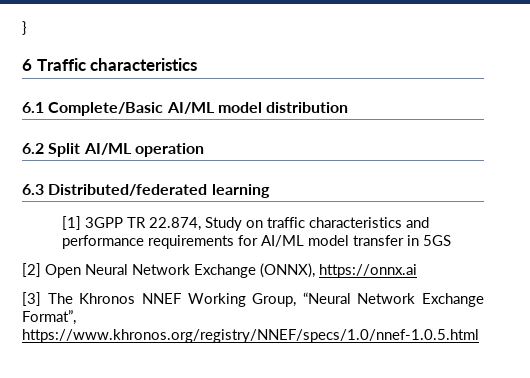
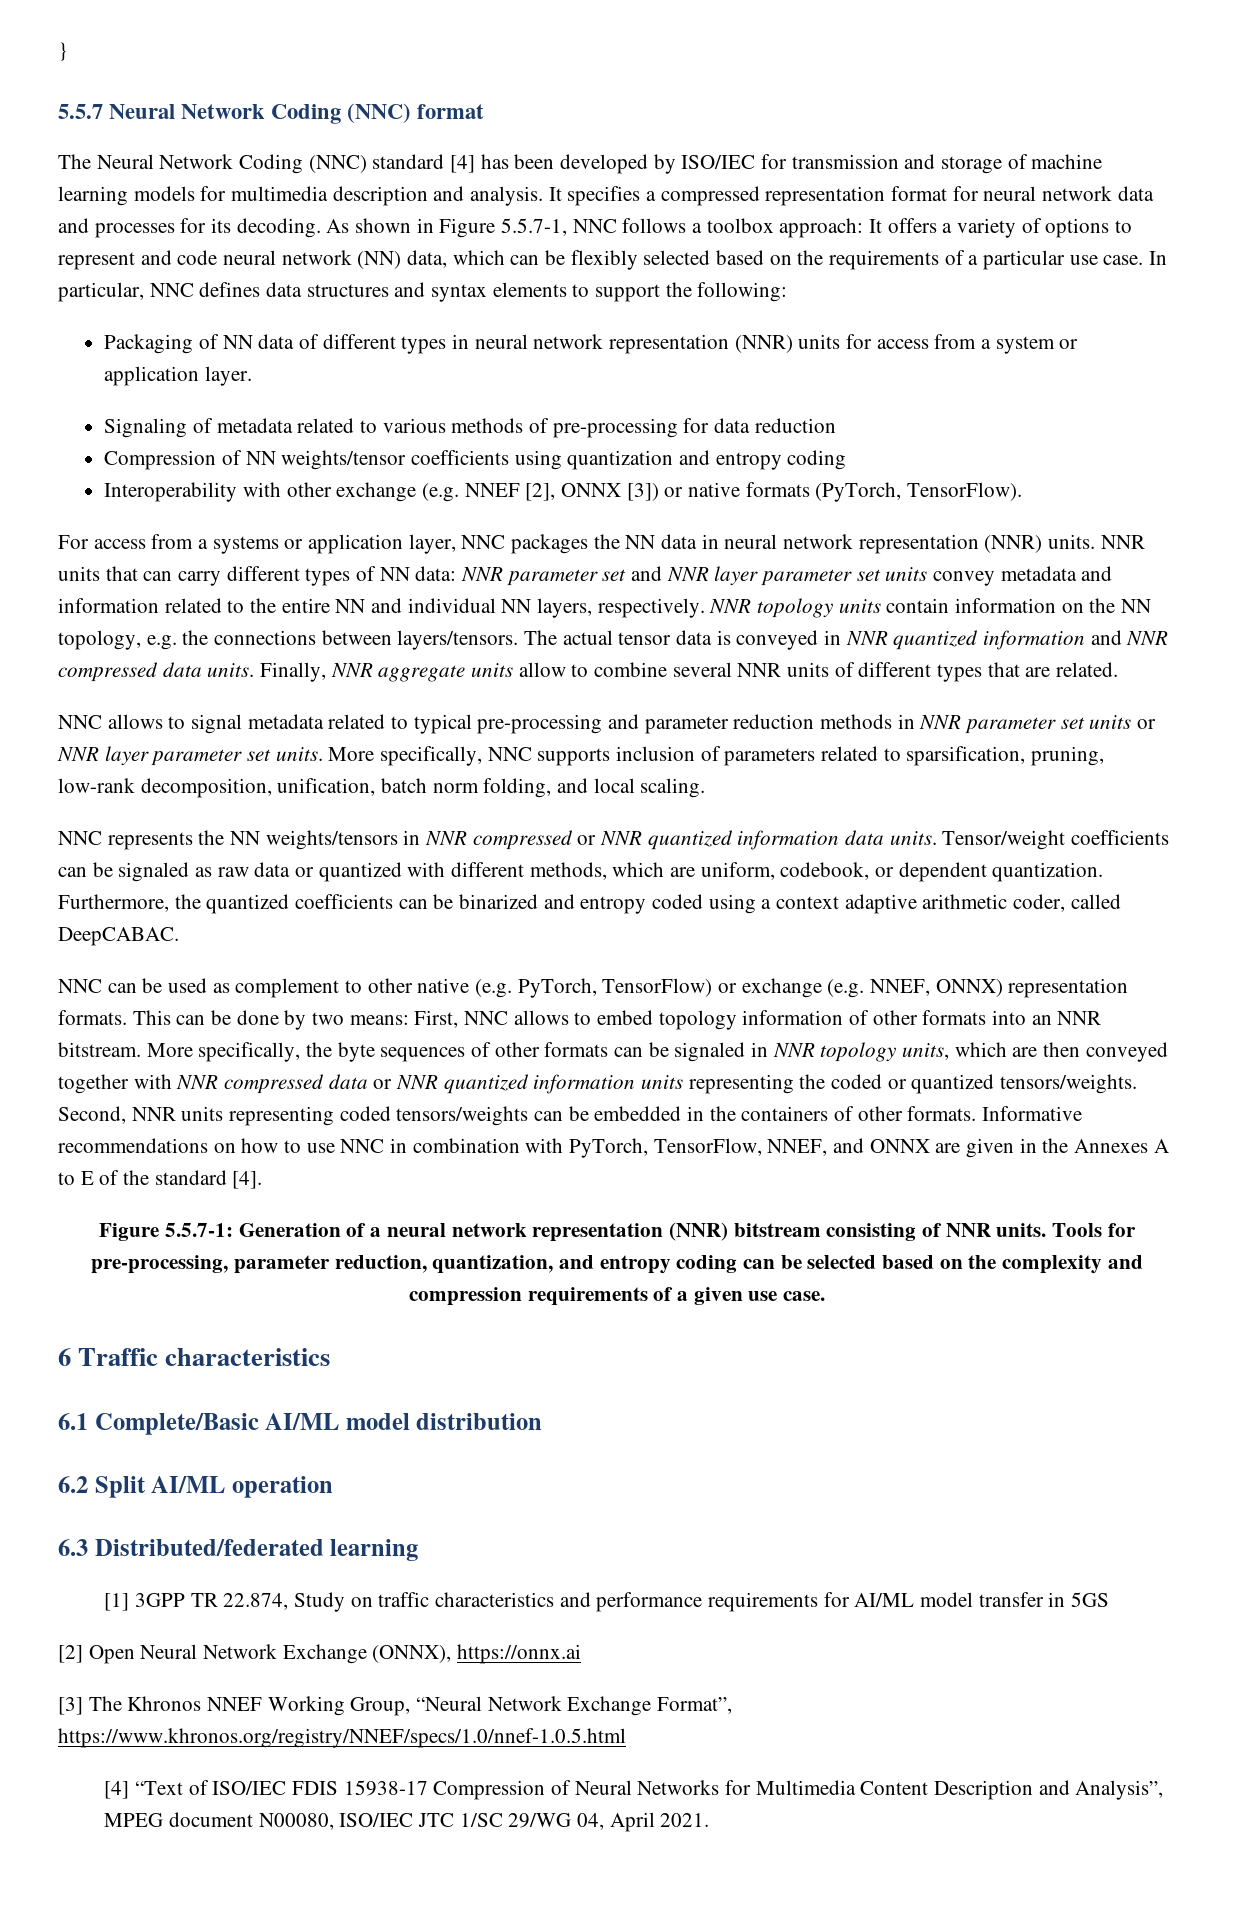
+ 5.5.7 Neural Network Coding (NNC) format
+ The Neural Network Coding (NNC) standard [4] has been developed by ISO/IEC for transmission and storage of machine learning models for multimedia description and analysis. It specifies a compressed representation format for neural network data and processes for its decoding. As shown in Figure 5.5.7-1, NNC follows a toolbox approach: It offers a variety of options to represent and code neural network (NN) data, which can be flexibly selected based on the requirements of a particular use case. In particular, NNC defines data structures and syntax elements to support the following:
+ Packaging of NN data of different types in neural network representation (NNR) units for access from a system or application layer.
+ Signaling of metadata related to various methods of pre-processing for data reduction
+ Compression of NN weights/tensor coefficients using quantization and entropy coding
+ Interoperability with other exchange (e.g. NNEF [2], ONNX [3]) or native formats (PyTorch, TensorFlow).
+ For access from a systems or application layer, NNC packages the NN data in neural network representation (NNR) units. NNR units that can carry different types of NN data: NNR parameter set and NNR layer parameter set units convey metadata and information related to the entire NN and individual NN layers, respectively. NNR topology units contain information on the NN topology, e.g. the connections between layers/tensors. The actual tensor data is conveyed in NNR quantized information and NNR compressed data units. Finally, NNR aggregate units allow to combine several NNR units of different types that are related.
+ NNC allows to signal metadata related to typical pre-processing and parameter reduction methods in NNR parameter set units or NNR layer parameter set units. More specifically, NNC supports inclusion of parameters related to sparsification, pruning, low-rank decomposition, unification, batch norm folding, and local scaling.
+ NNC represents the NN weights/tensors in NNR compressed or NNR quantized information data units. Tensor/weight coefficients can be signaled as raw data or quantized with different methods, which are uniform, codebook, or dependent quantization. Furthermore, the quantized coefficients can be binarized and entropy coded using a context adaptive arithmetic coder, called DeepCABAC.
+ NNC can be used as complement to other native (e.g. PyTorch, TensorFlow) or exchange (e.g. NNEF, ONNX) representation formats. This can be done by two means: First, NNC allows to embed topology information of other formats into an NNR bitstream. More specifically, the byte sequences of other formats can be signaled in NNR topology units, which are then conveyed together with NNR compressed data or NNR quantized information units representing the coded or quantized tensors/weights. Second, NNR units representing coded tensors/weights can be embedded in the containers of other formats. Informative recommendations on how to use NNC in combination with PyTorch, TensorFlow, NNEF, and ONNX are given in the Annexes A to E of the standard [4].
+ Figure 5.5.7-1: Generation of a neural network representation (NNR) bitstream consisting of NNR units. Tools for pre-processing, parameter reduction, quantization, and entropy coding can be selected based on the complexity and compression requirements of a given use case.
+ [4] “Text of ISO/IEC FDIS 15938-17 Compression of Neural Networks for Multimedia Content Description and Analysis”, MPEG document N00080, ISO/IEC JTC 1/SC 29/WG 04, April 2021.

